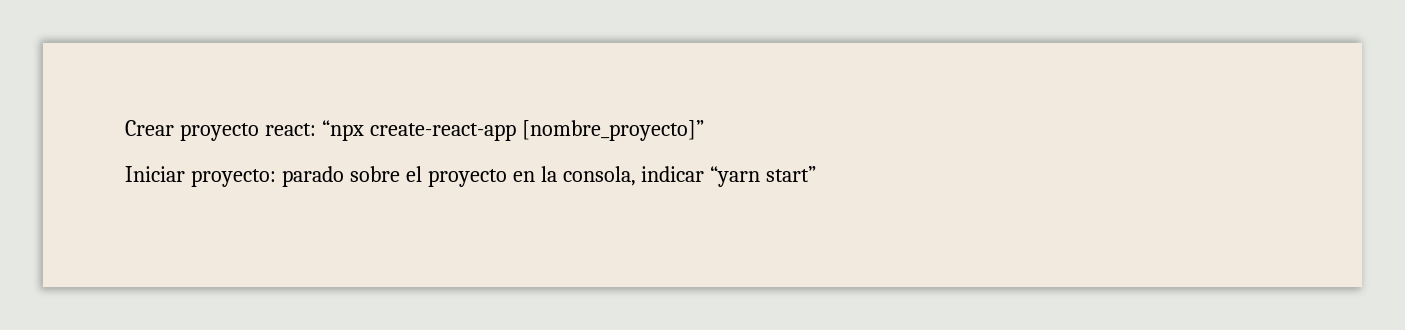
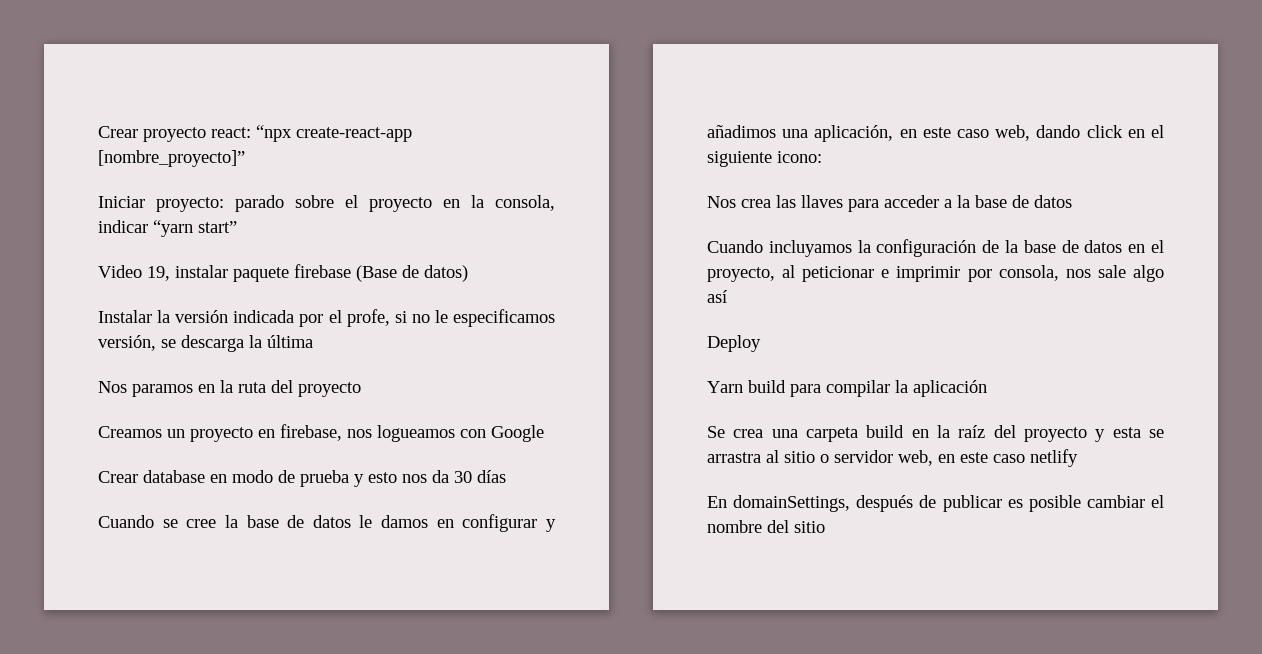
+ Video 19, instalar paquete firebase (Base de datos)
+ Instalar la versión indicada por el profe, si no le especificamos versión, se descarga la última
+ Nos paramos en la ruta del proyecto
+ Creamos un proyecto en firebase, nos logueamos con Google
+ Crear database en modo de prueba y esto nos da 30 días
+ Cuando se cree la base de datos le damos en configurar y añadimos una aplicación, en este caso web, dando click en el siguiente icono:
+ Nos crea las llaves para acceder a la base de datos
+ Cuando incluyamos la configuración de la base de datos en el proyecto, al peticionar e imprimir por consola, nos sale algo así
+ Deploy
+ Yarn build para compilar la aplicación
+ Se crea una carpeta build en la raíz del proyecto y esta se arrastra al sitio o servidor web, en este caso netlify
+ En domainSettings, después de publicar es posible cambiar el nombre del sitio

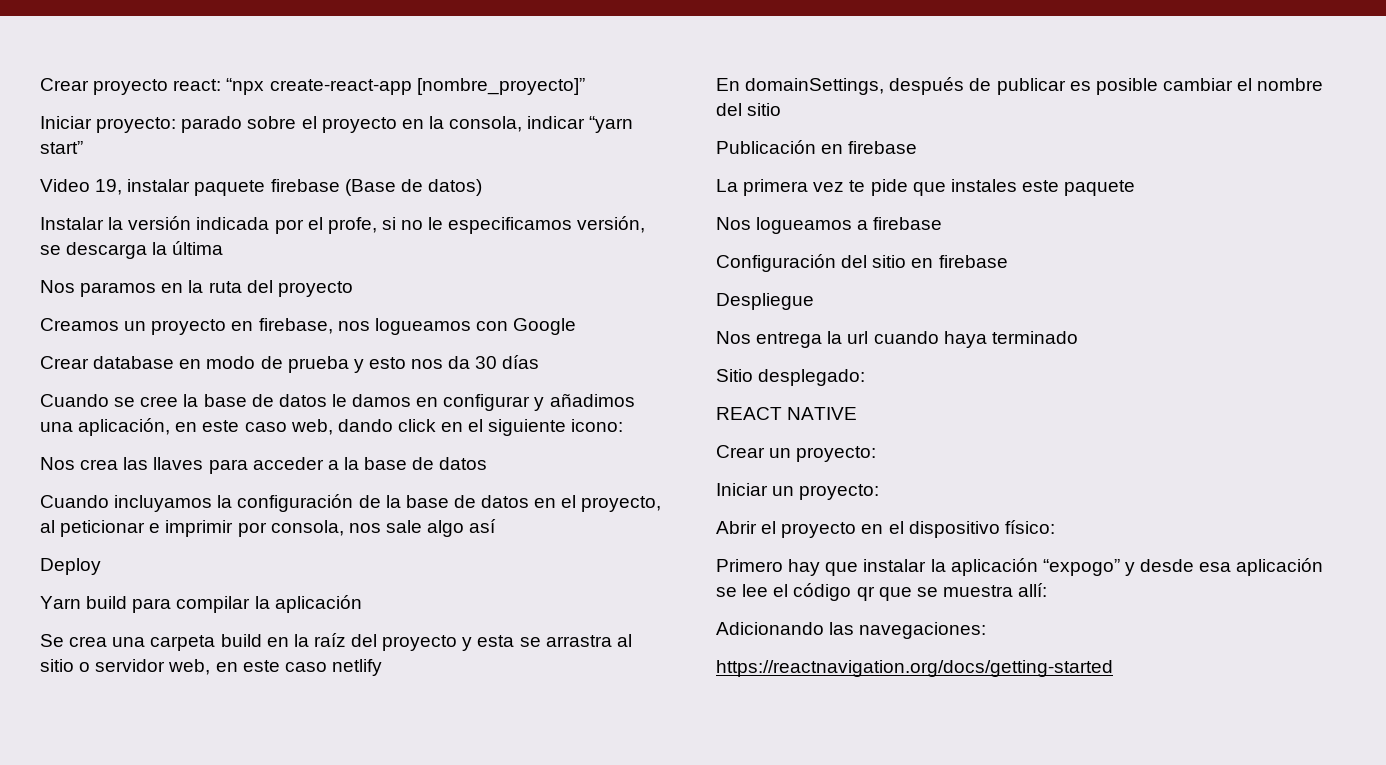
+ Publicación en firebase
+ La primera vez te pide que instales este paquete
+ Nos logueamos a firebase
+ Configuración del sitio en firebase
+ Despliegue
+ Nos entrega la url cuando haya terminado
+ Sitio desplegado:
+ REACT NATIVE
+ Crear un proyecto:
+ Iniciar un proyecto:
+ Abrir el proyecto en el dispositivo físico:
+ Primero hay que instalar la aplicación “expogo” y desde esa aplicación se lee el código qr que se muestra allí:
+ Adicionando las navegaciones:
+ https://reactnavigation.org/docs/getting-started

